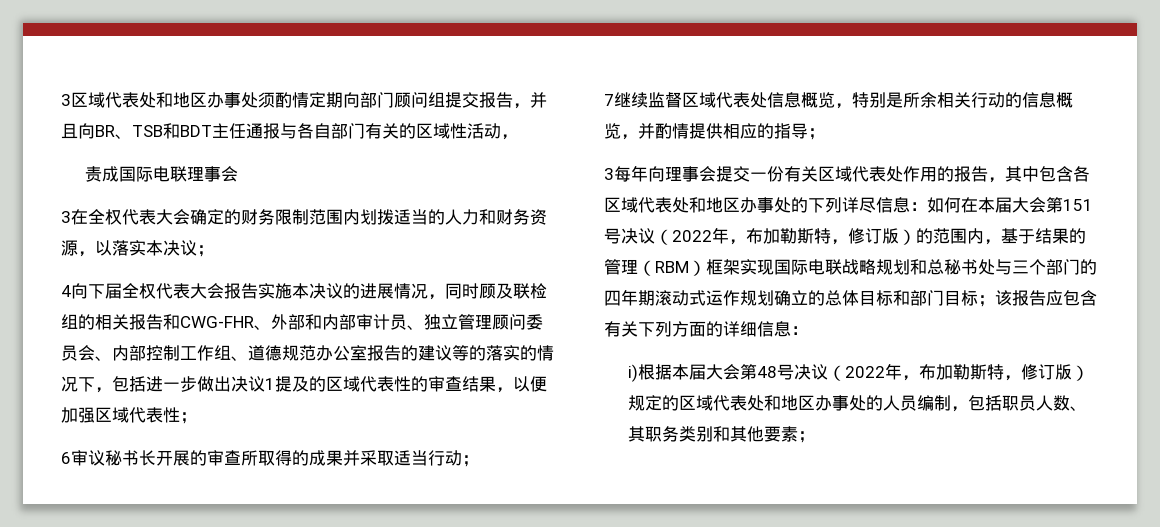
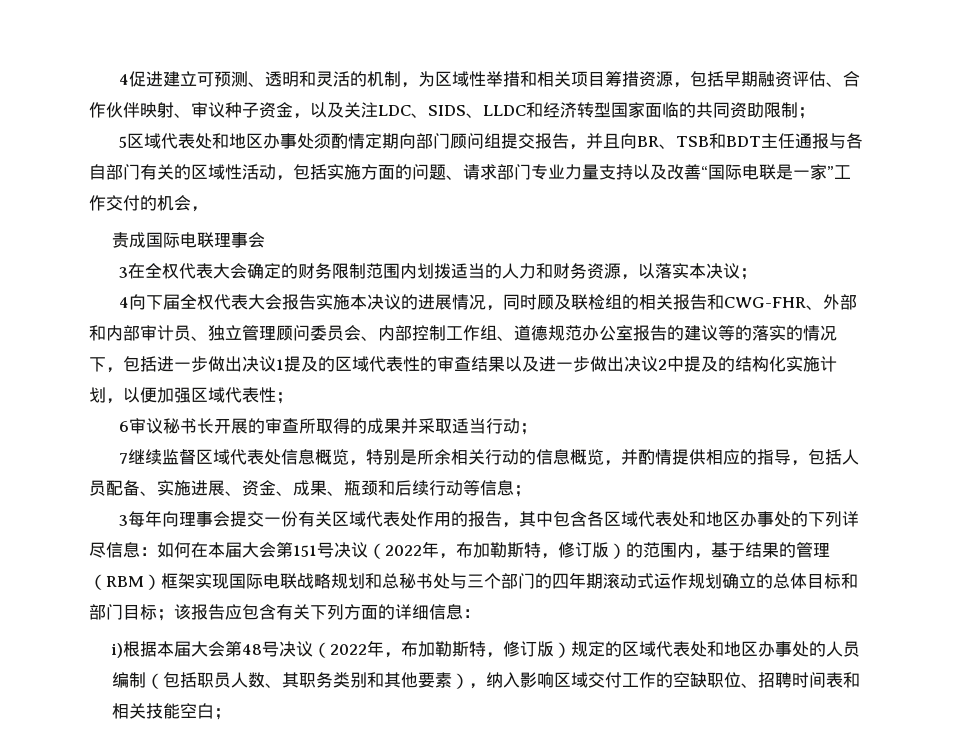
- 3区域代表处和地区办事处须酌情定期向部门顾问组提交报告，并且向BR、TSB和BDT主任通报与各自部门有关的区域性活动，
+ 4促进建立可预测、透明和灵活的机制，为区域性举措和相关项目筹措资源，包括早期融资评估、合作伙伴映射、审议种子资金，以及关注LDC、SIDS、LLDC和经济转型国家面临的共同资助限制；
+ 5区域代表处和地区办事处须酌情定期向部门顾问组提交报告，并且向BR、TSB和BDT主任通报与各自部门有关的区域性活动，包括实施方面的问题、请求部门专业力量支持以及改善“国际电联是一家”工作交付的机会，
- 4向下届全权代表大会报告实施本决议的进展情况，同时顾及联检组的相关报告和CWG-FHR、外部和内部审计员、独立管理顾问委员会、内部控制工作组、道德规范办公室报告的建议等的落实的情况下，包括进一步做出决议1提及的区域代表性的审查结果，以便加强区域代表性；
+ 4向下届全权代表大会报告实施本决议的进展情况，同时顾及联检组的相关报告和CWG-FHR、外部和内部审计员、独立管理顾问委员会、内部控制工作组、道德规范办公室报告的建议等的落实的情况下，包括进一步做出决议1提及的区域代表性的审查结果以及进一步做出决议2中提及的结构化实施计划，以便加强区域代表性；
- 7继续监督区域代表处信息概览，特别是所余相关行动的信息概览，并酌情提供相应的指导；
+ 7继续监督区域代表处信息概览，特别是所余相关行动的信息概览，并酌情提供相应的指导，包括人员配备、实施进展、资金、成果、瓶颈和后续行动等信息；
- i)根据本届大会第48号决议（2022年，布加勒斯特，修订版）规定的区域代表处和地区办事处的人员编制，包括职员人数、其职务类别和其他要素；
+ i)根据本届大会第48号决议（2022年，布加勒斯特，修订版）规定的区域代表处和地区办事处的人员编制（包括职员人数、其职务类别和其他要素），纳入影响区域交付工作的空缺职位、招聘时间表和相关技能空白；

